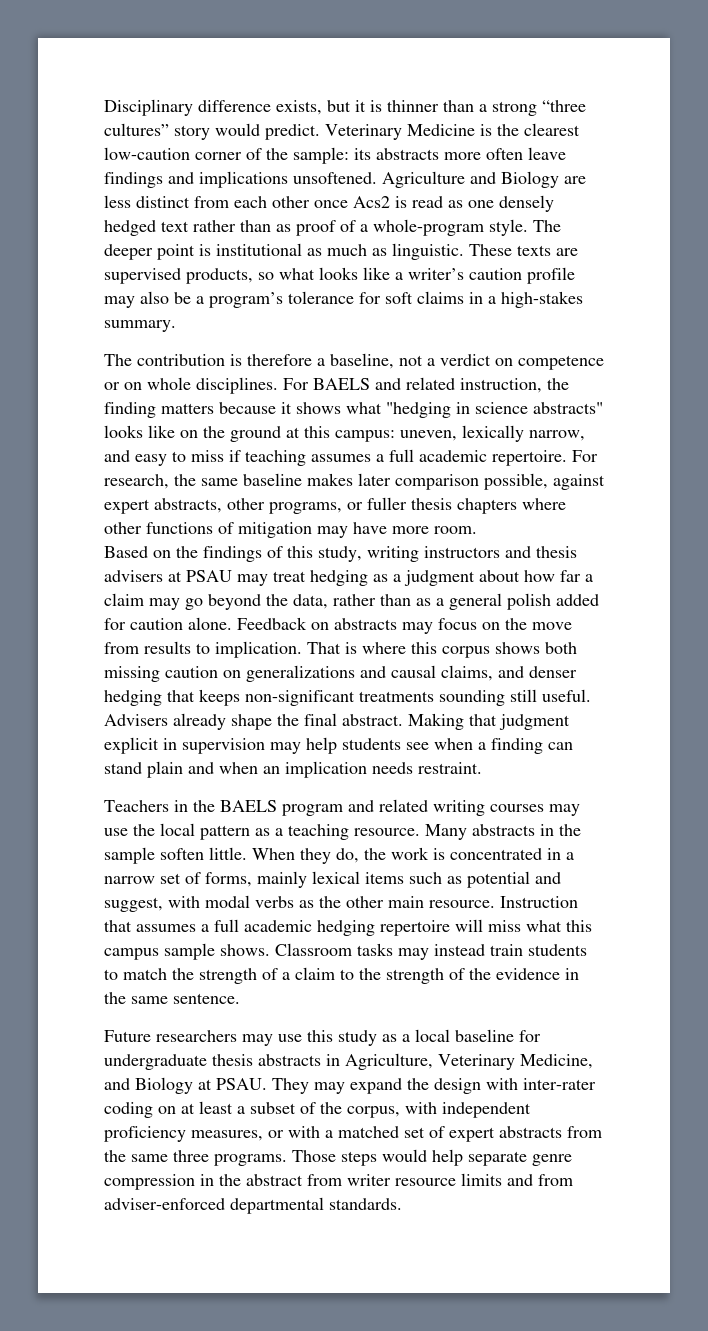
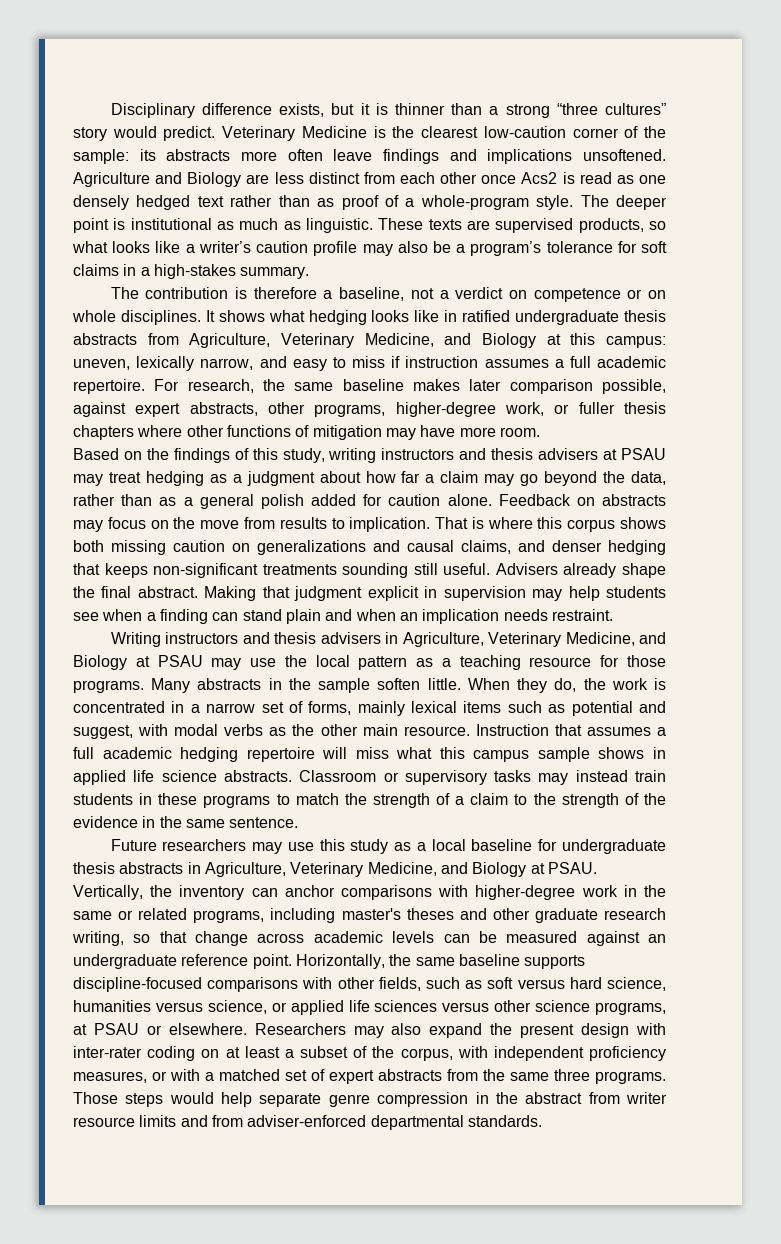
- For BAELS and related instruction, the finding matters because it shows what "hedging in science abstracts" looks like on the ground at this campus: uneven, lexically narrow, and easy to miss if teaching assumes a full academic repertoire.
+ It shows what hedging looks like in ratified undergraduate thesis abstracts from Agriculture, Veterinary Medicine, and Biology at this campus: uneven, lexically narrow, and easy to miss if instruction assumes a full academic repertoire.
- For research, the same baseline makes later comparison possible, against expert abstracts, other programs, or fuller thesis chapters where other functions of mitigation may have more room.
+ For research, the same baseline makes later comparison possible, against expert abstracts, other programs, higher-degree work, or fuller thesis chapters where other functions of mitigation may have more room.
- Teachers in the BAELS program and related writing courses may use the local pattern as a teaching resource.
+ Writing instructors and thesis advisers in Agriculture, Veterinary Medicine, and Biology at PSAU may use the local pattern as a teaching resource for those programs.
- Instruction that assumes a full academic hedging repertoire will miss what this campus sample shows. Classroom tasks may instead train students to match the strength of a claim to the strength of the evidence in the same sentence.
+ Instruction that assumes a full academic hedging repertoire will miss what this campus sample shows in applied life science abstracts. Classroom or supervisory tasks may instead train students in these programs to match the strength of a claim to the strength of the evidence in the same sentence.
- They may expand the design with inter-rater coding on at least a subset of the corpus, with independent proficiency measures, or with a matched set of expert abstracts from the same three programs.
+ Vertically, the inventory can anchor comparisons with higher-degree work in the same or related programs, including master's theses and other graduate research writing, so that change across academic levels can be measured against an undergraduate reference point. Horizontally, the same baseline supports discipline-focused comparisons with other fields, such as soft versus hard science, humanities versus science, or applied life sciences versus other science programs, at PSAU or elsewhere. Researchers may also expand the present design with inter-rater coding on at least a subset of the corpus, with independent proficiency measures, or with a matched set of expert abstracts from the same three programs.

